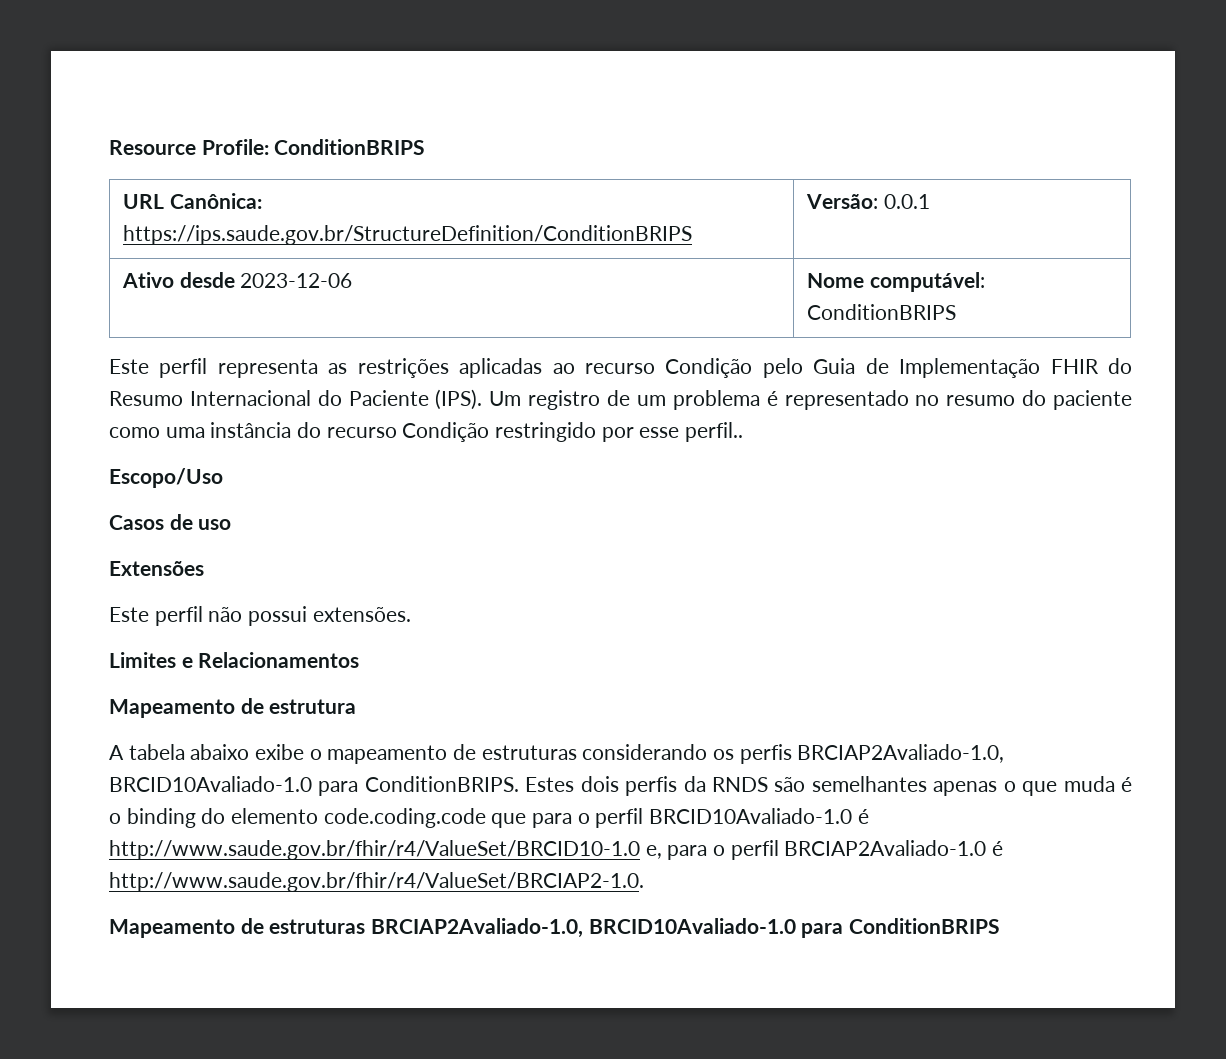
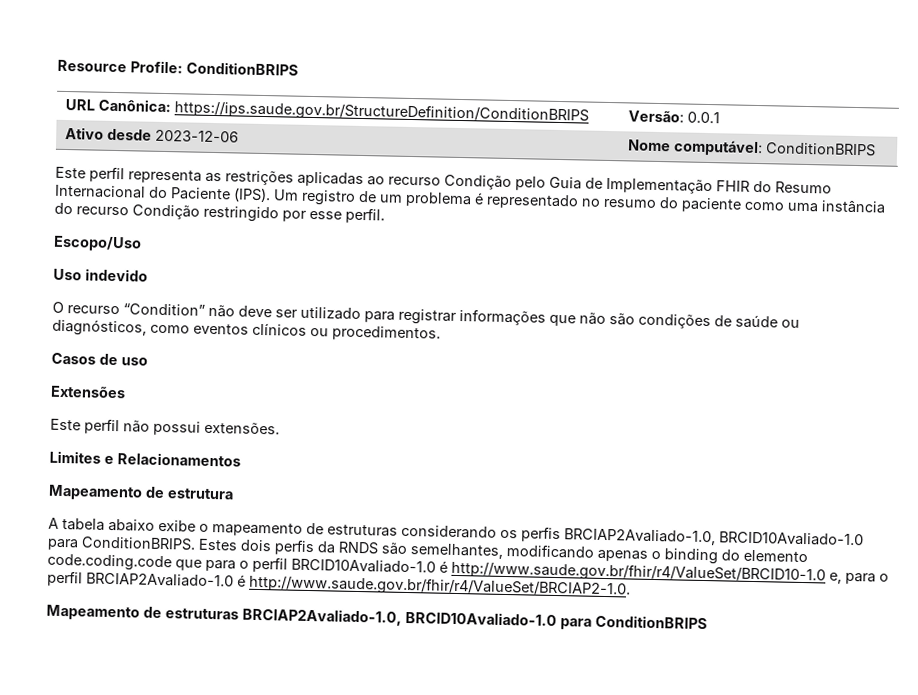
- Um registro de um problema é representado no resumo do paciente como uma instância do recurso Condição restringido por esse perfil..
+ Um registro de um problema é representado no resumo do paciente como uma instância do recurso Condição restringido por esse perfil.
+ Uso indevido
+ O recurso “Condition” não deve ser utilizado para registrar informações que não são condições de saúde ou diagnósticos, como eventos clínicos ou procedimentos.
- Estes dois perfis da RNDS são semelhantes apenas o que muda é o binding do elemento code.coding.code que para o perfil BRCID10Avaliado-1.0 é http://www.saude.gov.br/fhir/r4/ValueSet/BRCID10-1.0 e, para o perfil BRCIAP2Avaliado-1.0 é http://www.saude.gov.br/fhir/r4/ValueSet/BRCIAP2-1.0.
+ Estes dois perfis da RNDS são semelhantes, modificando apenas o binding do elemento code.coding.code que para o perfil BRCID10Avaliado-1.0 é http://www.saude.gov.br/fhir/r4/ValueSet/BRCID10-1.0 e, para o perfil BRCIAP2Avaliado-1.0 é http://www.saude.gov.br/fhir/r4/ValueSet/BRCIAP2-1.0.

